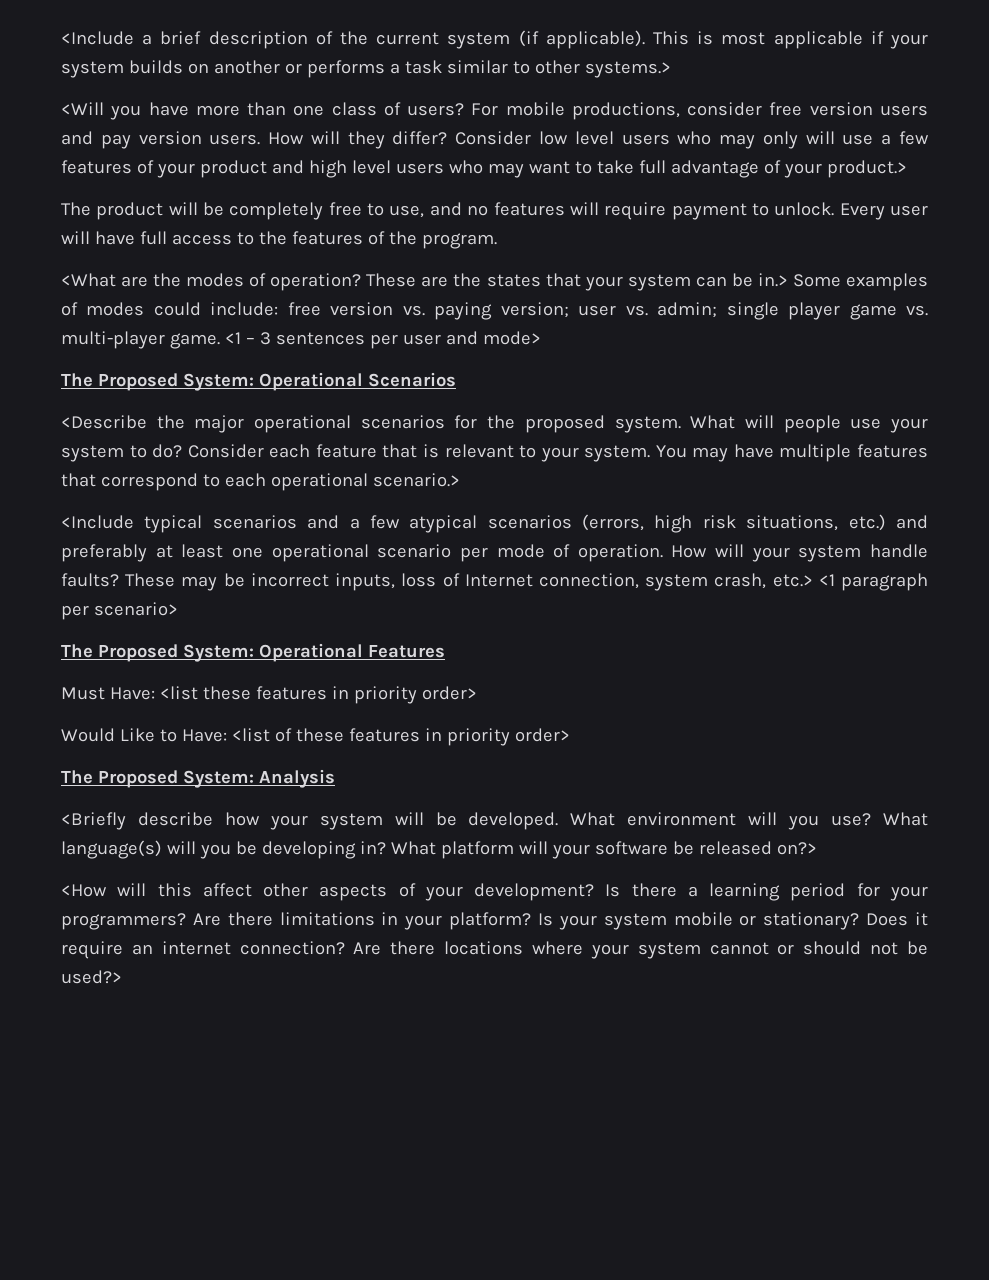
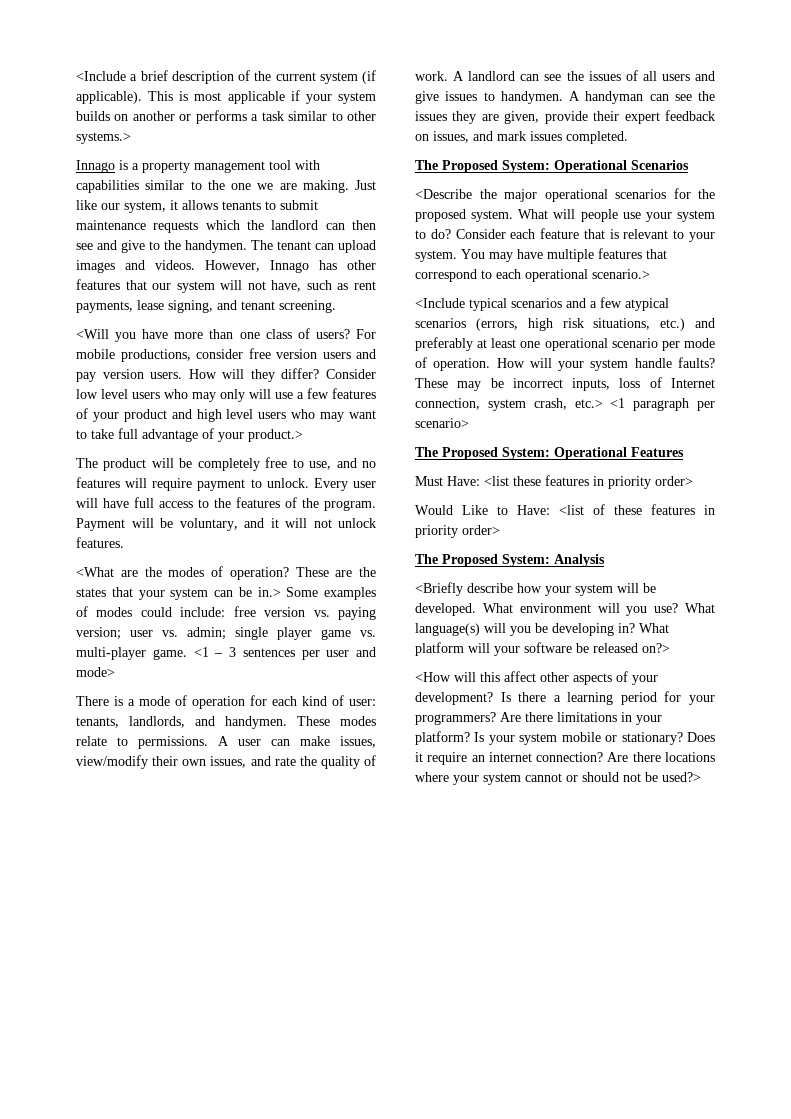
+ Innago is a property management tool with capabilities similar to the one we are making. Just like our system, it allows tenants to submit maintenance requests which the landlord can then see and give to the handymen. The tenant can upload images and videos. However, Innago has other features that our system will not have, such as rent payments, lease signing, and tenant screening.
+ Payment will be voluntary, and it will not unlock features.
+ There is a mode of operation for each kind of user: tenants, landlords, and handymen. These modes relate to permissions. A user can make issues, view/modify their own issues, and rate the quality of work. A landlord can see the issues of all users and give issues to handymen. A handyman can see the issues they are given, provide their expert feedback on issues, and mark issues completed.

